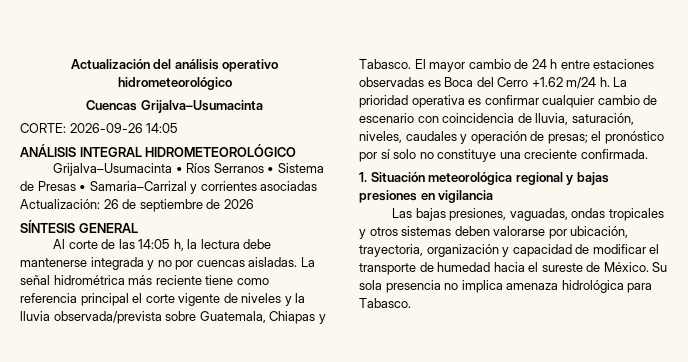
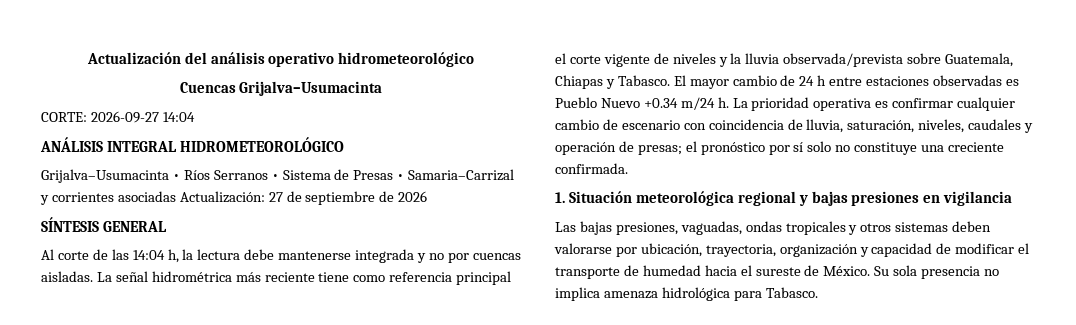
- CORTE: 2026-09-26 14:05
+ CORTE: 2026-09-27 14:04
- Grijalva–Usumacinta • Ríos Serranos • Sistema de Presas • Samaria–Carrizal y corrientes asociadas Actualización: 26 de septiembre de 2026
+ Grijalva–Usumacinta • Ríos Serranos • Sistema de Presas • Samaria–Carrizal y corrientes asociadas Actualización: 27 de septiembre de 2026
- Al corte de las 14:05 h, la lectura debe mantenerse integrada y no por cuencas aisladas.
+ Al corte de las 14:04 h, la lectura debe mantenerse integrada y no por cuencas aisladas.
- El mayor cambio de 24 h entre estaciones observadas es Boca del Cerro +1.62 m/24 h.
+ El mayor cambio de 24 h entre estaciones observadas es Pueblo Nuevo +0.34 m/24 h.

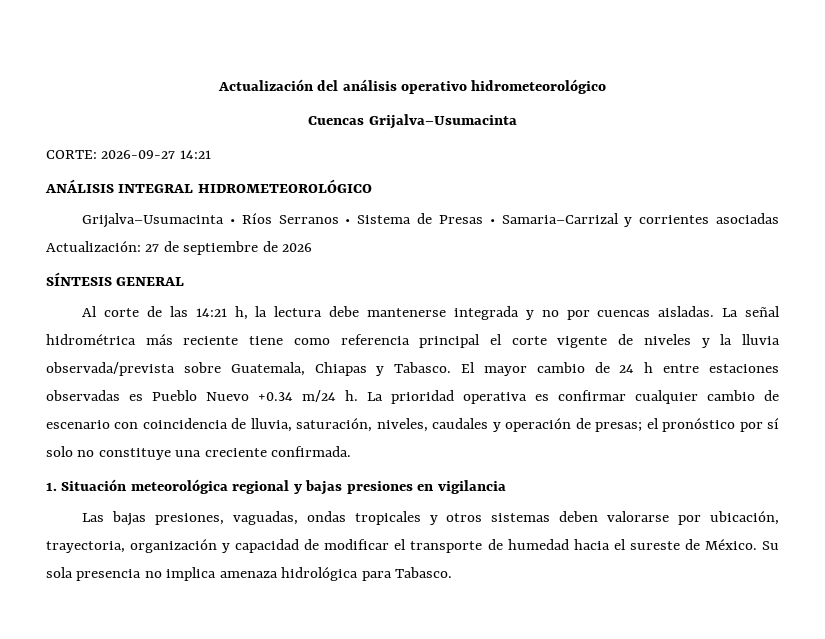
- CORTE: 2026-09-27 14:04
+ CORTE: 2026-09-27 14:21
- Al corte de las 14:04 h, la lectura debe mantenerse integrada y no por cuencas aisladas.
+ Al corte de las 14:21 h, la lectura debe mantenerse integrada y no por cuencas aisladas.

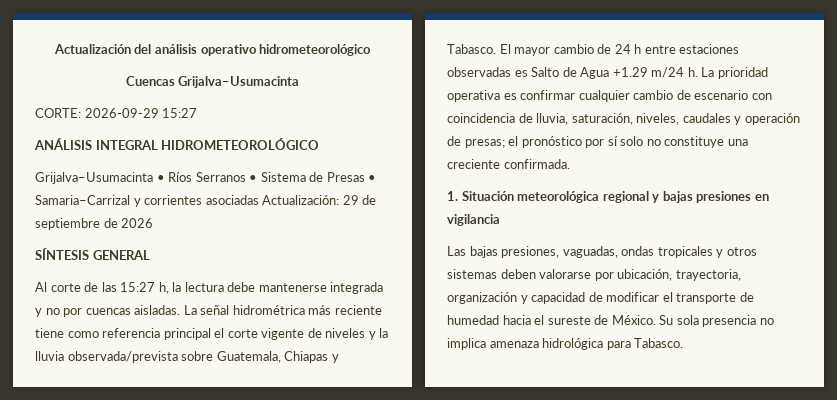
- CORTE: 2026-09-27 14:21
+ CORTE: 2026-09-29 15:27
- Grijalva–Usumacinta • Ríos Serranos • Sistema de Presas • Samaria–Carrizal y corrientes asociadas Actualización: 27 de septiembre de 2026
+ Grijalva–Usumacinta • Ríos Serranos • Sistema de Presas • Samaria–Carrizal y corrientes asociadas Actualización: 29 de septiembre de 2026
- Al corte de las 14:21 h, la lectura debe mantenerse integrada y no por cuencas aisladas.
+ Al corte de las 15:27 h, la lectura debe mantenerse integrada y no por cuencas aisladas.
- El mayor cambio de 24 h entre estaciones observadas es Pueblo Nuevo +0.34 m/24 h.
+ El mayor cambio de 24 h entre estaciones observadas es Salto de Agua +1.29 m/24 h.

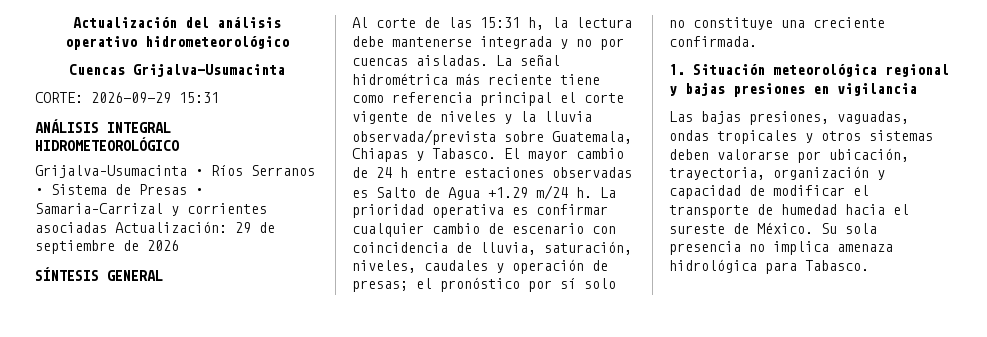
- CORTE: 2026-09-29 15:27
+ CORTE: 2026-09-29 15:31
- Al corte de las 15:27 h, la lectura debe mantenerse integrada y no por cuencas aisladas.
+ Al corte de las 15:31 h, la lectura debe mantenerse integrada y no por cuencas aisladas.

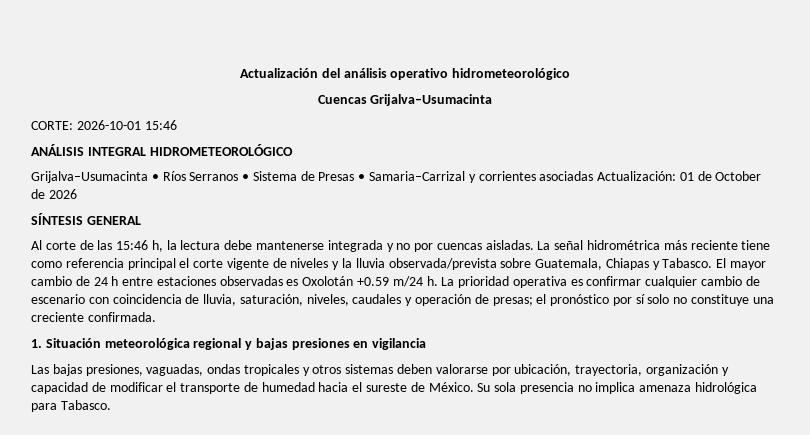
- CORTE: 2026-09-29 15:31
+ CORTE: 2026-10-01 15:46
- Grijalva–Usumacinta • Ríos Serranos • Sistema de Presas • Samaria–Carrizal y corrientes asociadas Actualización: 29 de septiembre de 2026
+ Grijalva–Usumacinta • Ríos Serranos • Sistema de Presas • Samaria–Carrizal y corrientes asociadas Actualización: 01 de October de 2026
- Al corte de las 15:31 h, la lectura debe mantenerse integrada y no por cuencas aisladas.
+ Al corte de las 15:46 h, la lectura debe mantenerse integrada y no por cuencas aisladas.
- El mayor cambio de 24 h entre estaciones observadas es Salto de Agua +1.29 m/24 h.
+ El mayor cambio de 24 h entre estaciones observadas es Oxolotán +0.59 m/24 h.

